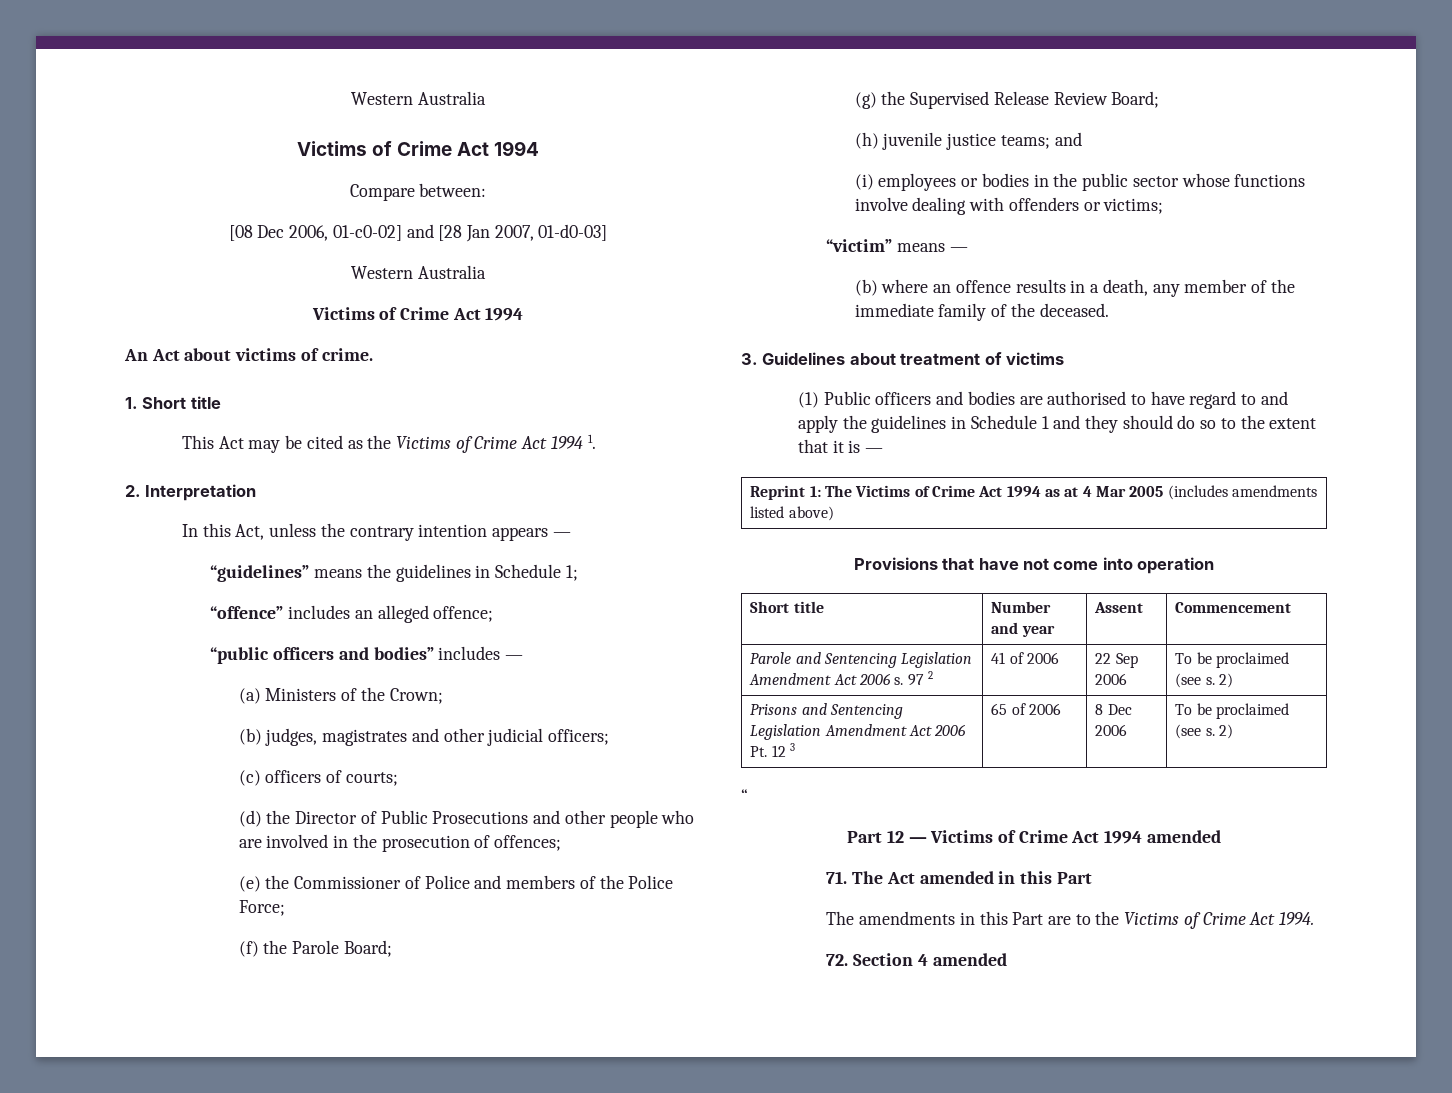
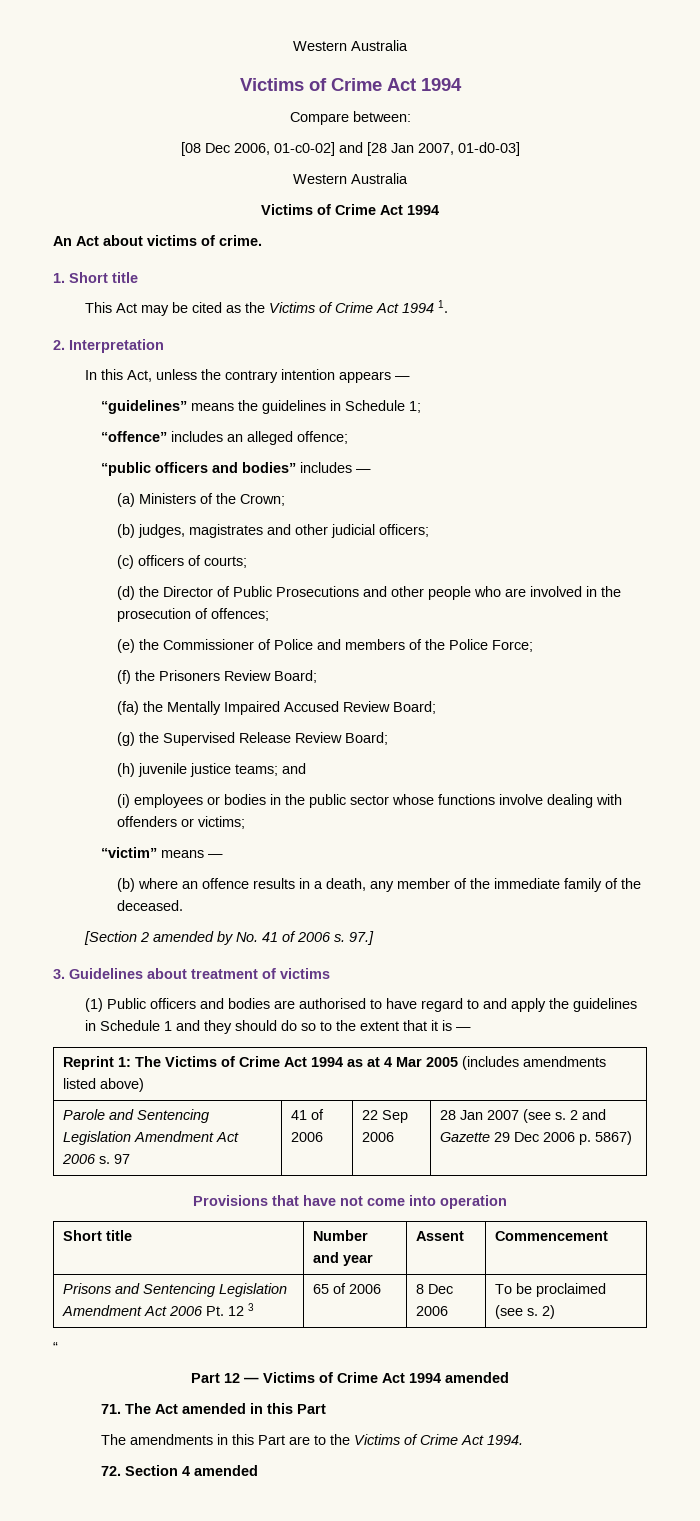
- (f) the Parole Board;
+ (f) the Prisoners Review Board;
+ (fa) the Mentally Impaired Accused Review Board;
+ [Section 2 amended by No. 41 of 2006 s. 97.]
+ Parole and Sentencing Legislation Amendment Act 2006 s. 97 | 41 of 2006 | 22 Sep 2006 | 28 Jan 2007 (see s. 2 and Gazette 29 Dec 2006 p. 5867)
- Parole and Sentencing Legislation Amendment Act 2006 s. 97 2 | 41 of 2006 | 22 Sep 2006 | To be proclaimed (see s. 2)

